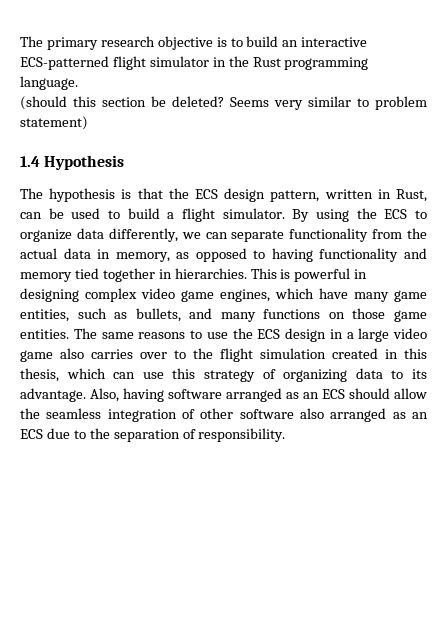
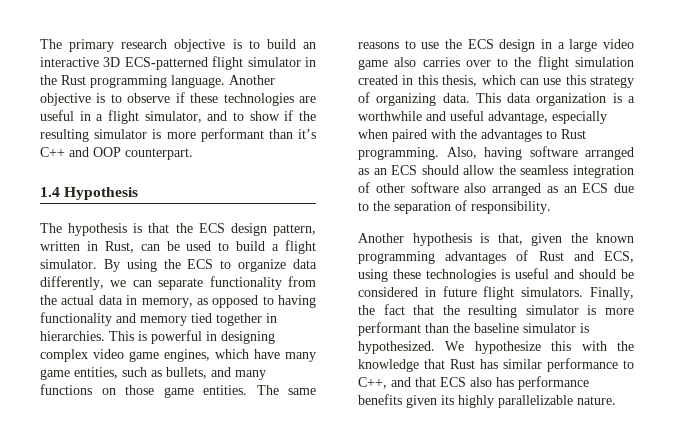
- The primary research objective is to build an interactive ECS-patterned flight simulator in the Rust programming language.
- (should this section be deleted? Seems very similar to problem statement)
+ The primary research objective is to build an interactive 3D ECS-patterned flight simulator in the Rust programming language. Another objective is to observe if these technologies are useful in a flight simulator, and to show if the resulting simulator is more performant than it’s C++ and OOP counterpart.
- The same reasons to use the ECS design in a large video game also carries over to the flight simulation created in this thesis, which can use this strategy of organizing data to its advantage.
+ The same reasons to use the ECS design in a large video game also carries over to the flight simulation created in this thesis, which can use this strategy of organizing data. This data organization is a worthwhile and useful advantage, especially when paired with the advantages to Rust programming.
+ Another hypothesis is that, given the known programming advantages of Rust and ECS, using these technologies is useful and should be considered in future flight simulators. Finally, the fact that the resulting simulator is more performant than the baseline simulator is hypothesized. We hypothesize this with the knowledge that Rust has similar performance to C++, and that ECS also has performance benefits given its highly parallelizable nature.

